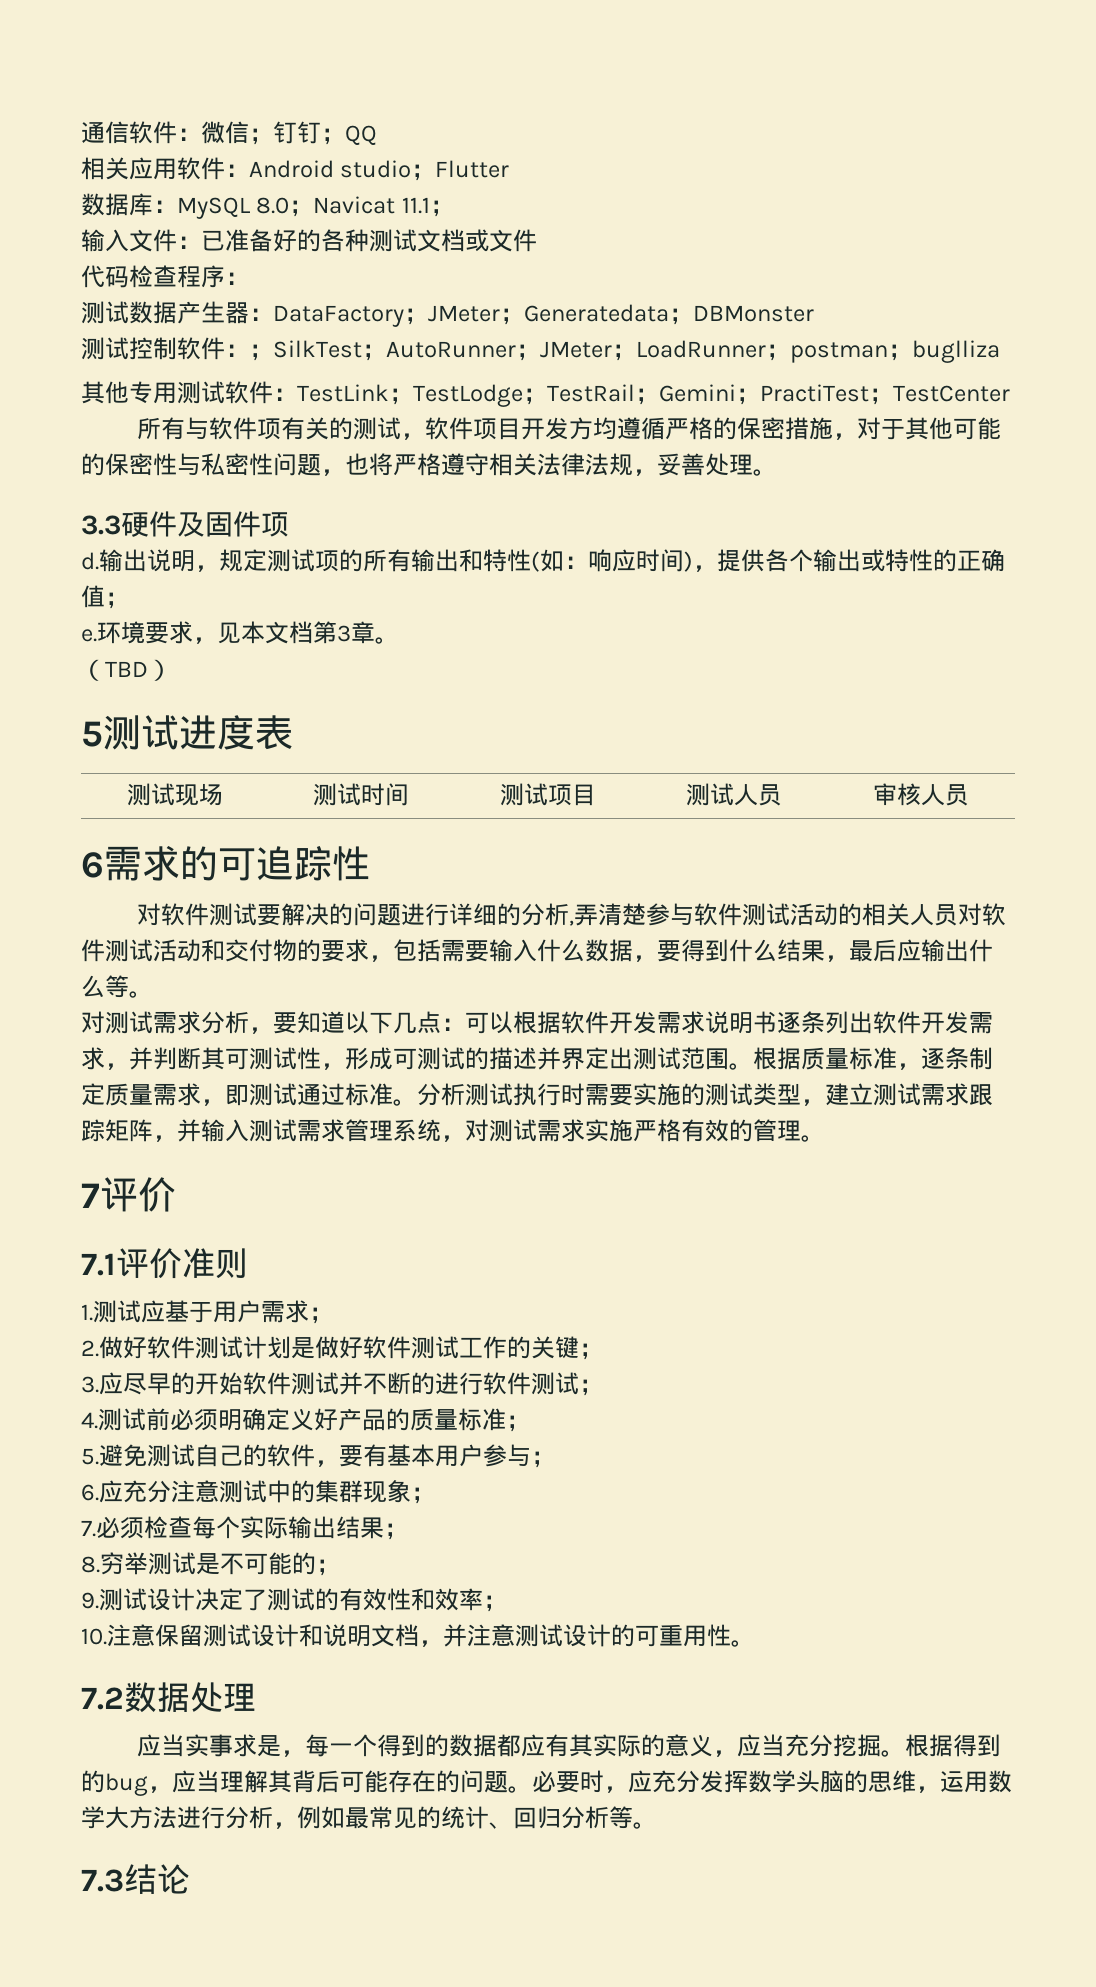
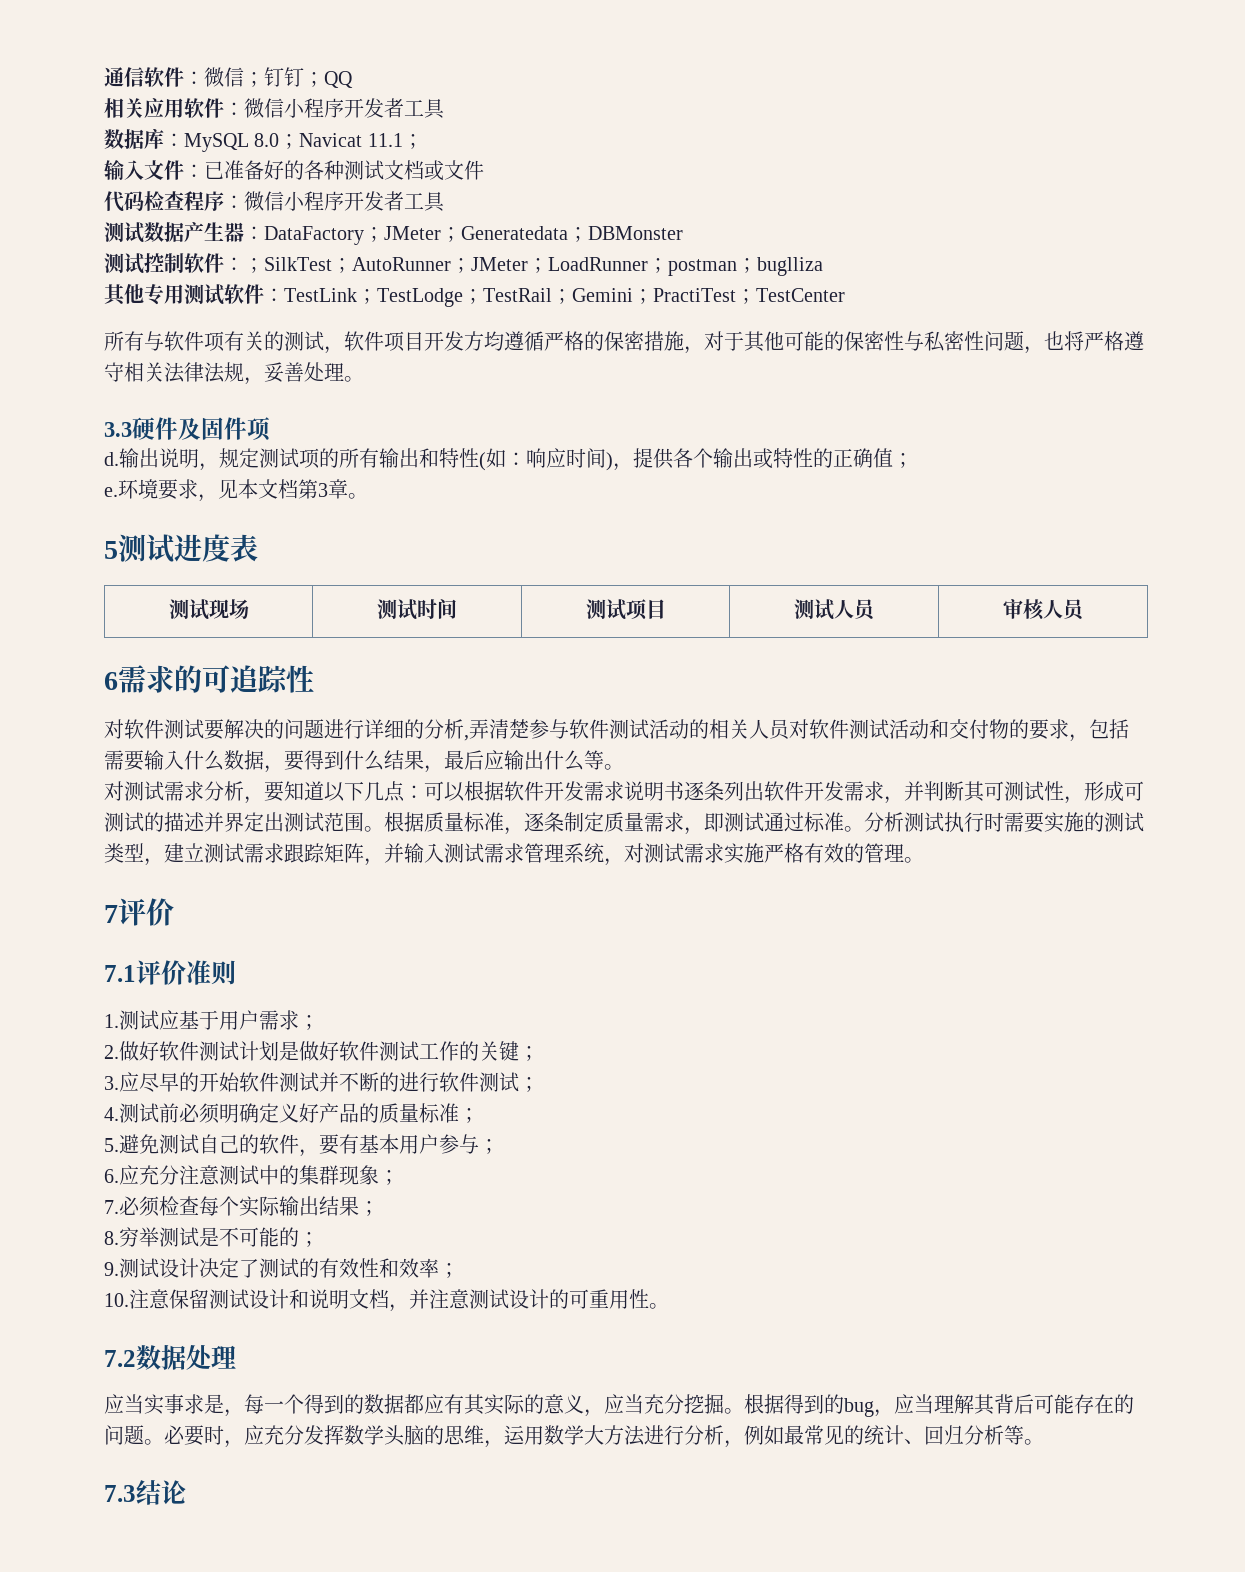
- 相关应用软件：Android studio；Flutter
+ 相关应用软件：微信小程序开发者工具
- 代码检查程序：
+ 代码检查程序：微信小程序开发者工具
- （TBD）

